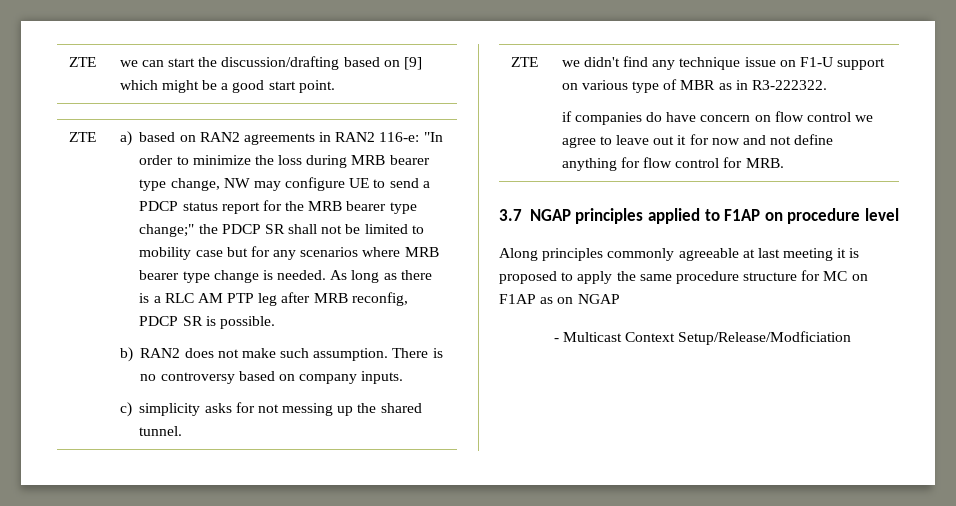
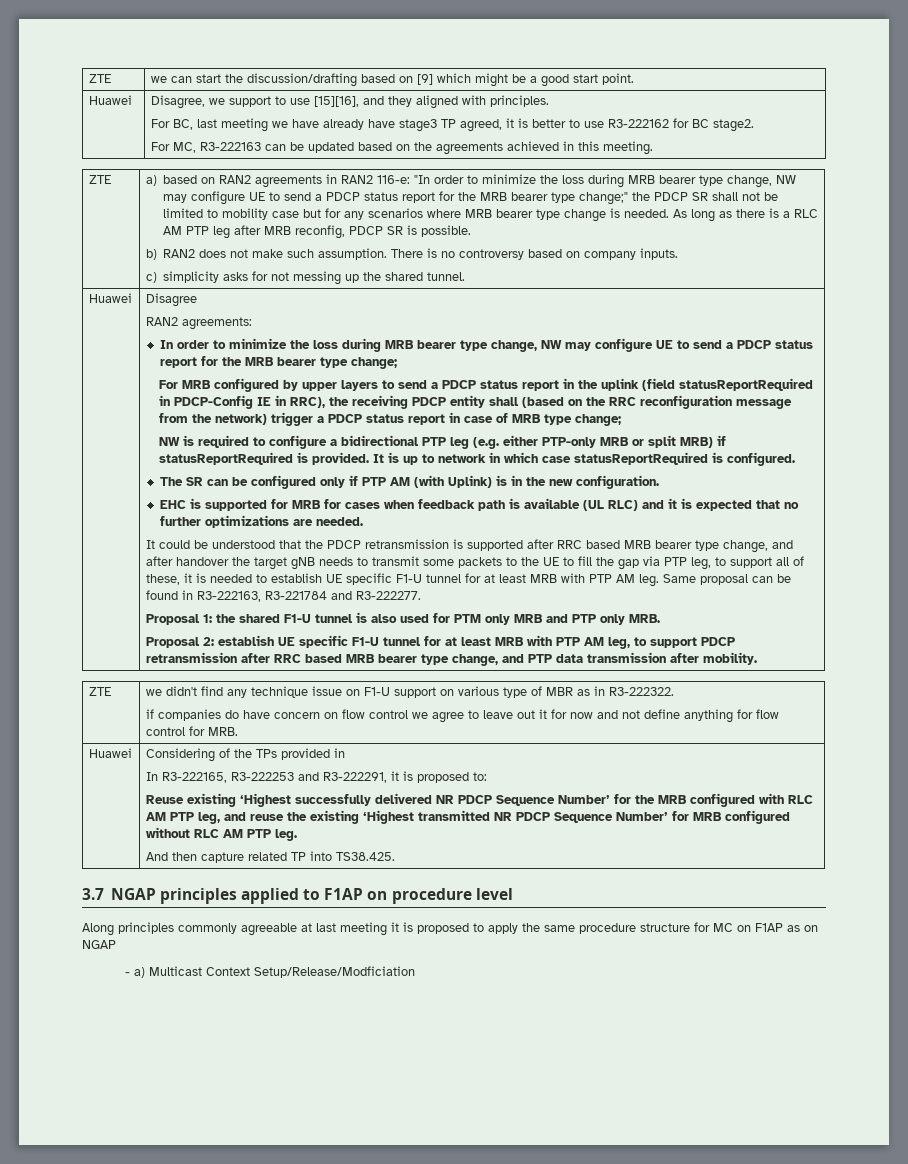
+ Huawei | Disagree, we support to use [15][16], and they aligned with principles.
+ For BC, last meeting we have already have stage3 TP agreed, it is better to use R3-222162 for BC stage2.
+ For MC, R3-222163 can be updated based on the agreements achieved in this meeting.
+ Huawei | Disagree
+ RAN2 agreements:
+ In order to minimize the loss during MRB bearer type change, NW may configure UE to send a PDCP status report for the MRB bearer type change;
+ For MRB configured by upper layers to send a PDCP status report in the uplink (field statusReportRequired in PDCP-Config IE in RRC), the receiving PDCP entity shall (based on the RRC reconfiguration message from the network) trigger a PDCP status report in case of MRB type change;
+ NW is required to configure a bidirectional PTP leg (e.g. either PTP-only MRB or split MRB) if statusReportRequired is provided. It is up to network in which case statusReportRequired is configured.
+ The SR can be configured only if PTP AM (with Uplink) is in the new configuration.
+ EHC is supported for MRB for cases when feedback path is available (UL RLC) and it is expected that no further optimizations are needed.
+ It could be understood that the PDCP retransmission is supported after RRC based MRB bearer type change, and after handover the target gNB needs to transmit some packets to the UE to fill the gap via PTP leg, to support all of these, it is needed to establish UE specific F1-U tunnel for at least MRB with PTP AM leg. Same proposal can be found in R3-222163, R3-221784 and R3-222277.
+ Proposal 1: the shared F1-U tunnel is also used for PTM only MRB and PTP only MRB.
+ Proposal 2: establish UE specific F1-U tunnel for at least MRB with PTP AM leg, to support PDCP retransmission after RRC based MRB bearer type change, and PTP data transmission after mobility.
+ Huawei | Considering of the TPs provided in
+ In R3-222165, R3-222253 and R3-222291, it is proposed to:
+ Reuse existing ‘Highest successfully delivered NR PDCP Sequence Number’ for the MRB configured with RLC AM PTP leg, and reuse the existing ‘Highest transmitted NR PDCP Sequence Number’ for MRB configured without RLC AM PTP leg.
+ And then capture related TP into TS38.425.
- - Multicast Context Setup/Release/Modficiation
+ - a) Multicast Context Setup/Release/Modficiation

